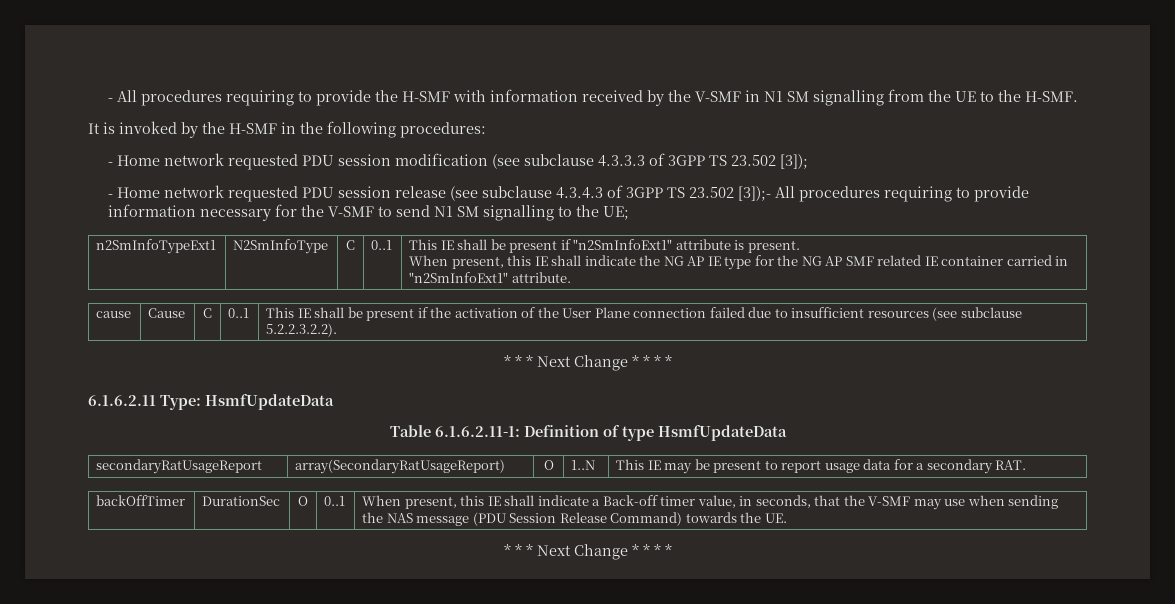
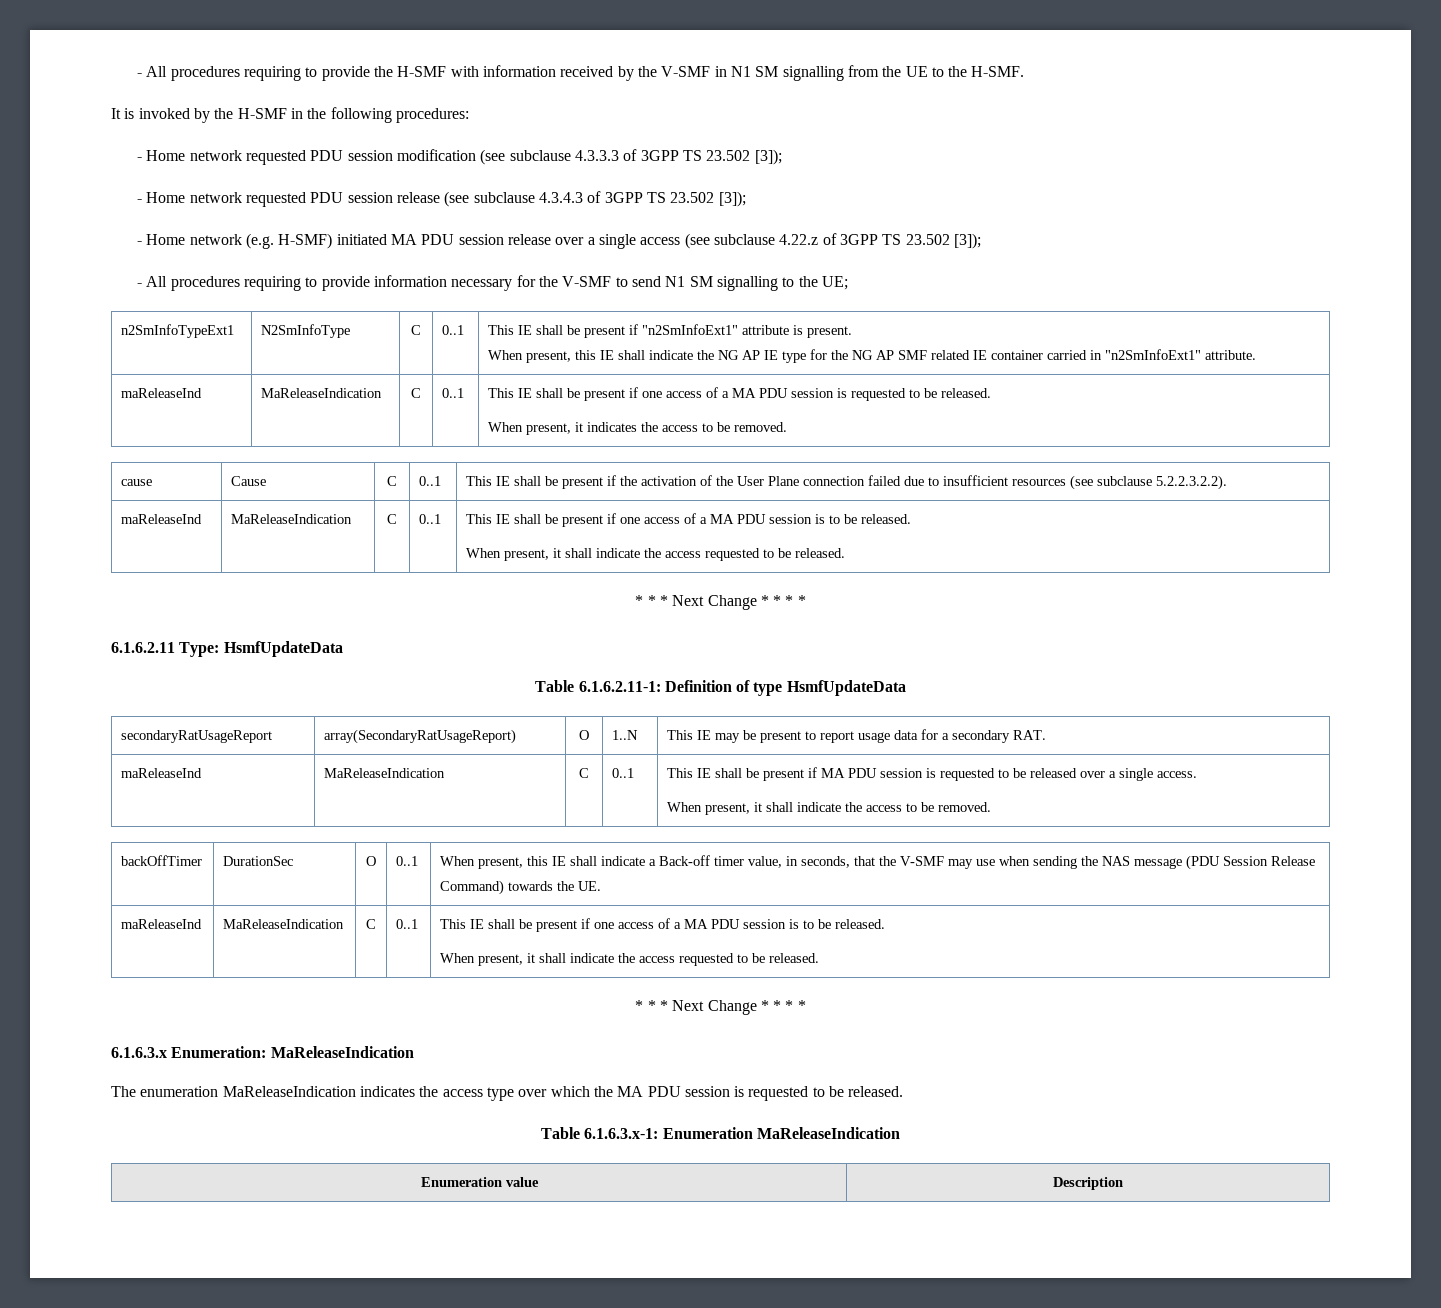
- - Home network requested PDU session release (see subclause 4.3.4.3 of 3GPP TS 23.502 [3]);- All procedures requiring to provide information necessary for the V-SMF to send N1 SM signalling to the UE;
+ - Home network requested PDU session release (see subclause 4.3.4.3 of 3GPP TS 23.502 [3]);
+ - Home network (e.g. H-SMF) initiated MA PDU session release over a single access (see subclause 4.22.z of 3GPP TS 23.502 [3]);
+ - All procedures requiring to provide information necessary for the V-SMF to send N1 SM signalling to the UE;
+ maReleaseInd | MaReleaseIndication | C | 0..1 | This IE shall be present if one access of a MA PDU session is requested to be released.
+ When present, it indicates the access to be removed.
  cause | Cause | C | 0..1 | This IE shall be present if the activation of the User Plane connection failed due to insufficient resources (see subclause 5.2.2.3.2.2).
+ maReleaseInd | MaReleaseIndication | C | 0..1 | This IE shall be present if one access of a MA PDU session is to be released.
+ When present, it shall indicate the access requested to be released.
+ maReleaseInd | MaReleaseIndication | C | 0..1 | This IE shall be present if MA PDU session is requested to be released over a single access.
+ When present, it shall indicate the access to be removed.
  backOffTimer | DurationSec | O | 0..1 | When present, this IE shall indicate a Back-off timer value, in seconds, that the V-SMF may use when sending the NAS message (PDU Session Release Command) towards the UE.
+ maReleaseInd | MaReleaseIndication | C | 0..1 | This IE shall be present if one access of a MA PDU session is to be released.
+ When present, it shall indicate the access requested to be released.
  * * * Next Change * * * *
+ 6.1.6.3.x Enumeration: MaReleaseIndication
+ The enumeration MaReleaseIndication indicates the access type over which the MA PDU session is requested to be released.
+ Table 6.1.6.3.x-1: Enumeration MaReleaseIndication
+ Enumeration value | Description

